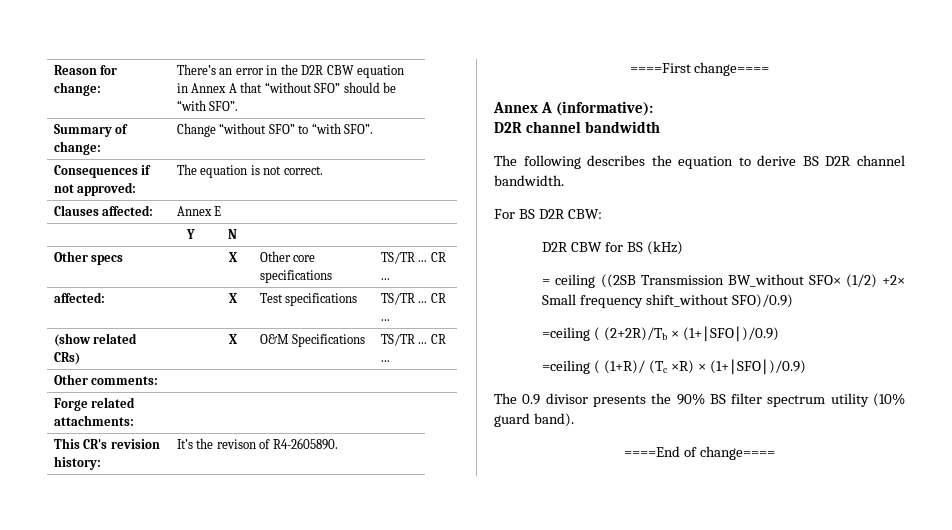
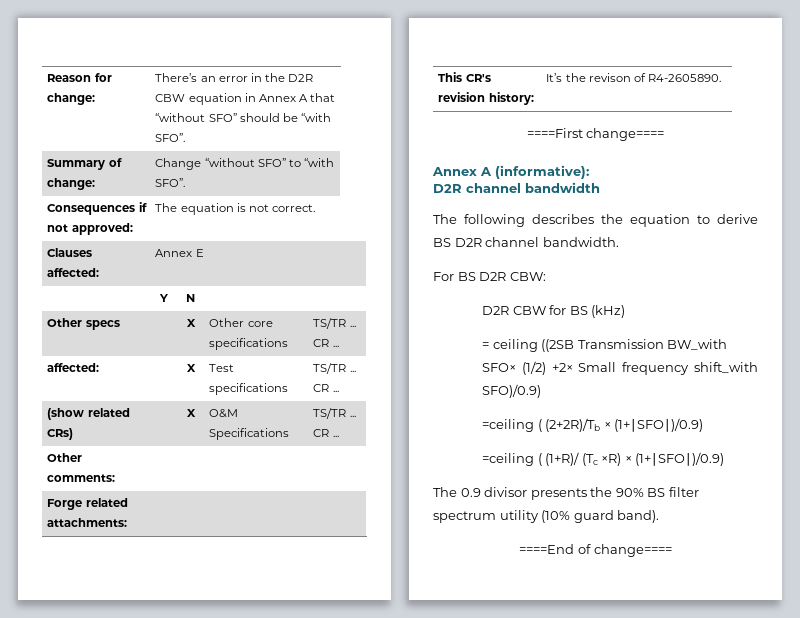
- = ceiling ((2SB Transmission BW_without SFO× (1/2) +2× Small frequency shift_without SFO)/0.9)
+ = ceiling ((2SB Transmission BW_with SFO× (1/2) +2× Small frequency shift_with SFO)/0.9)

